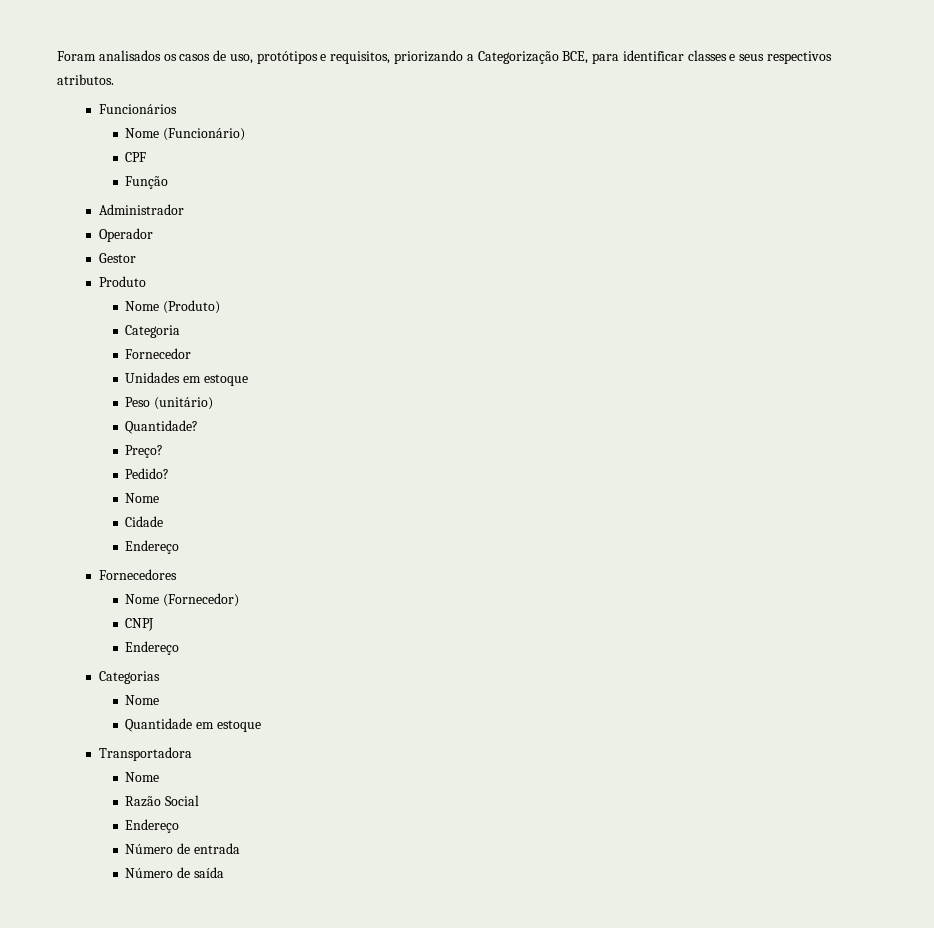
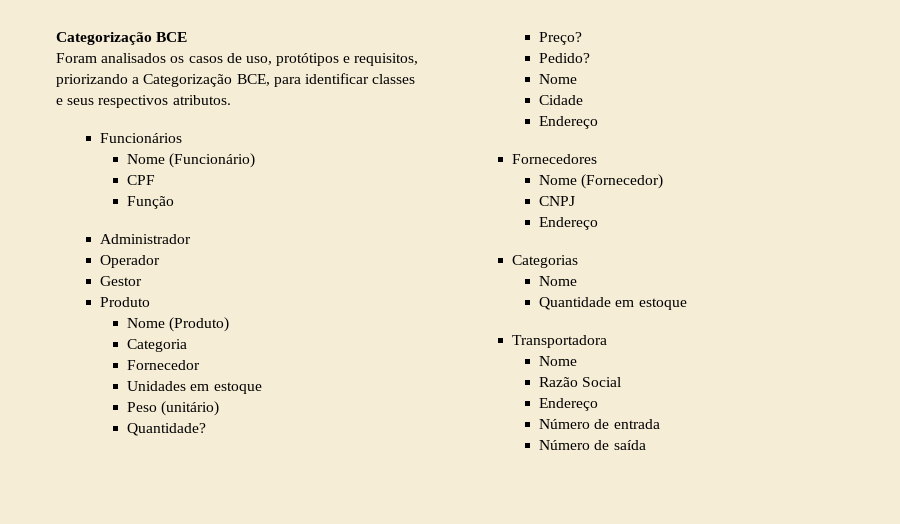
+ Categorização BCE

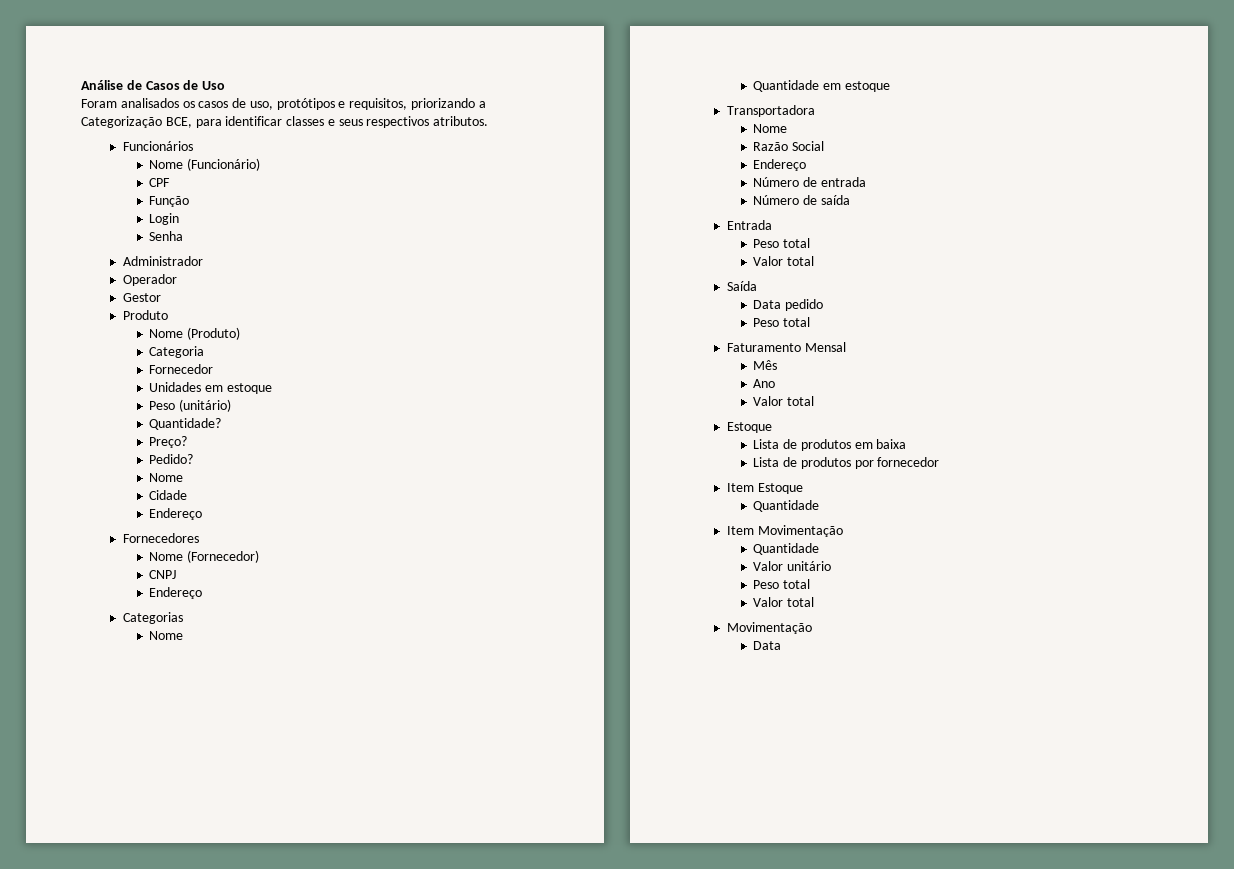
- Categorização BCE
+ Análise de Casos de Uso
+ Login
+ Senha
+ Entrada
+ Peso total
+ Valor total
+ Saída
+ Data pedido
+ Peso total
+ Faturamento Mensal
+ Mês
+ Ano
+ Valor total
+ Estoque
+ Lista de produtos em baixa
+ Lista de produtos por fornecedor
+ Item Estoque
+ Quantidade
+ Item Movimentação
+ Quantidade
+ Valor unitário
+ Peso total
+ Valor total
+ Movimentação
+ Data

